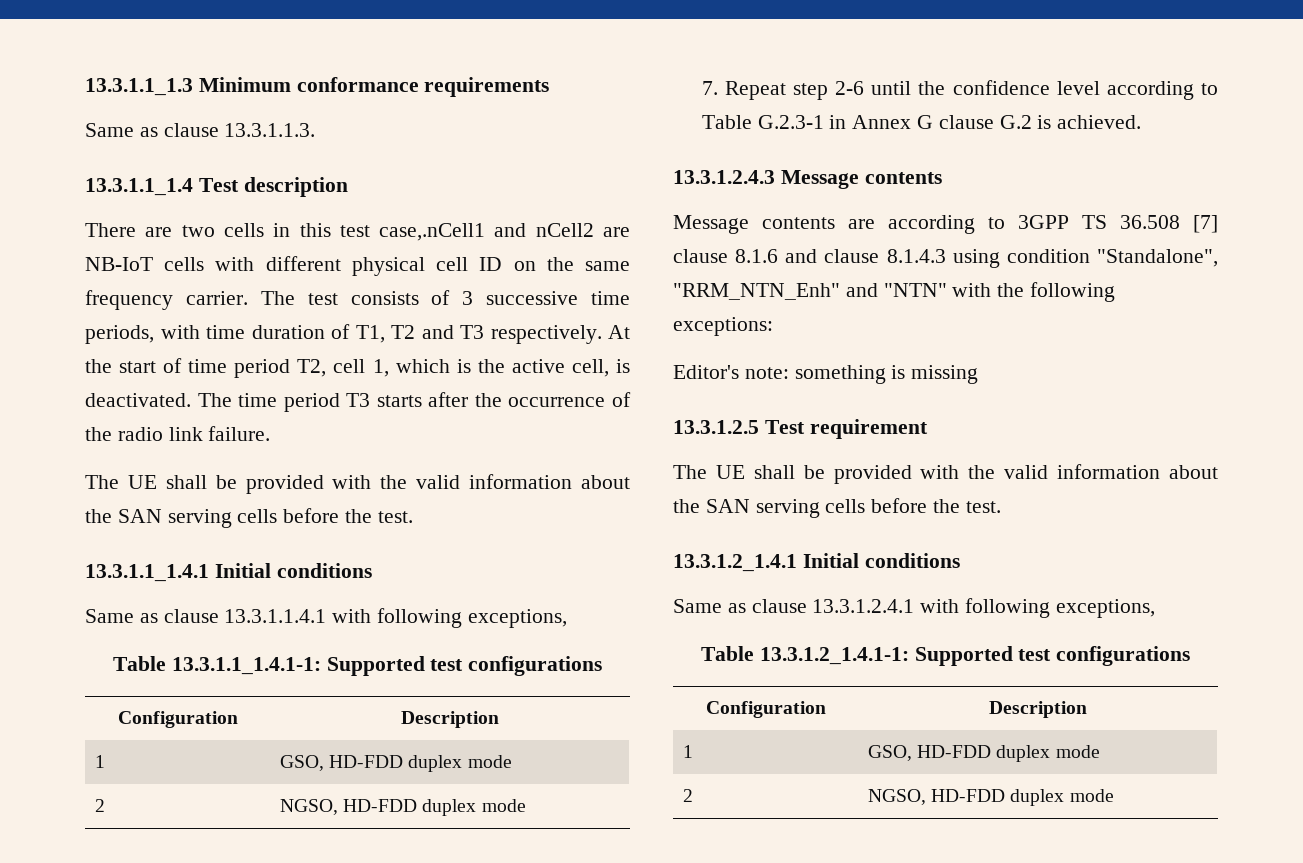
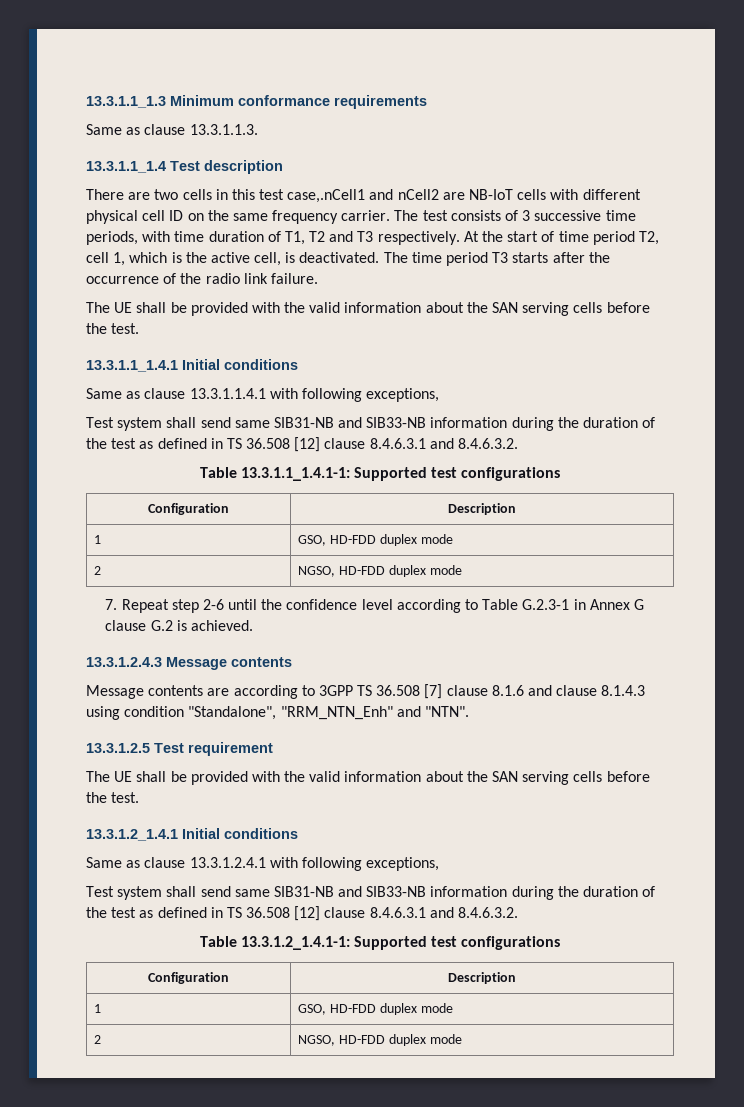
  Same as clause 13.3.1.1.4.1 with following exceptions,
+ Test system shall send same SIB31-NB and SIB33-NB information during the duration of the test as defined in TS 36.508 [12] clause 8.4.6.3.1 and 8.4.6.3.2.
- Message contents are according to 3GPP TS 36.508 [7] clause 8.1.6 and clause 8.1.4.3 using condition "Standalone", "RRM_NTN_Enh" and "NTN" with the following exceptions:
- Editor's note: something is missing
+ Message contents are according to 3GPP TS 36.508 [7] clause 8.1.6 and clause 8.1.4.3 using condition "Standalone", "RRM_NTN_Enh" and "NTN".
  Same as clause 13.3.1.2.4.1 with following exceptions,
+ Test system shall send same SIB31-NB and SIB33-NB information during the duration of the test as defined in TS 36.508 [12] clause 8.4.6.3.1 and 8.4.6.3.2.

